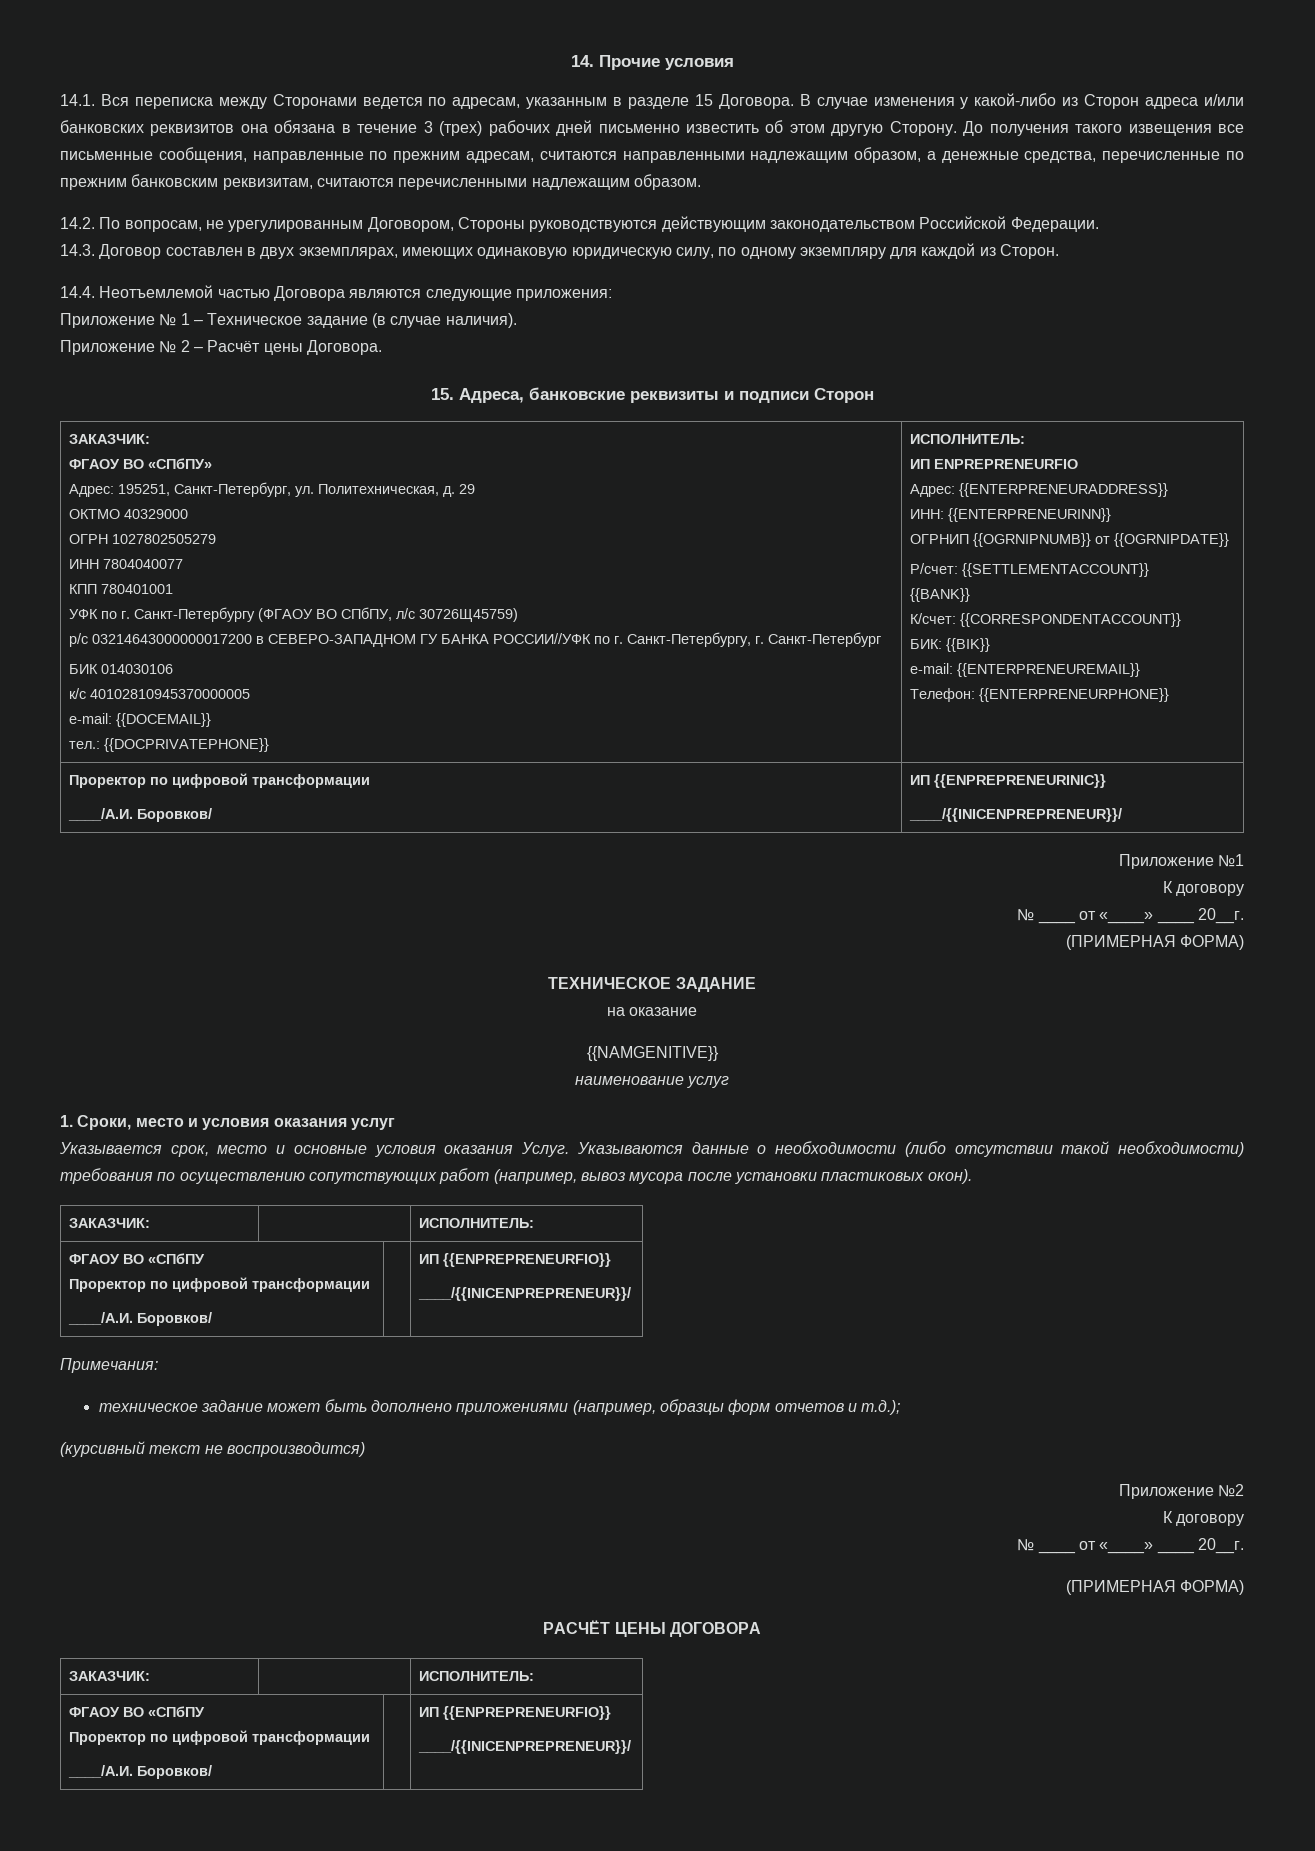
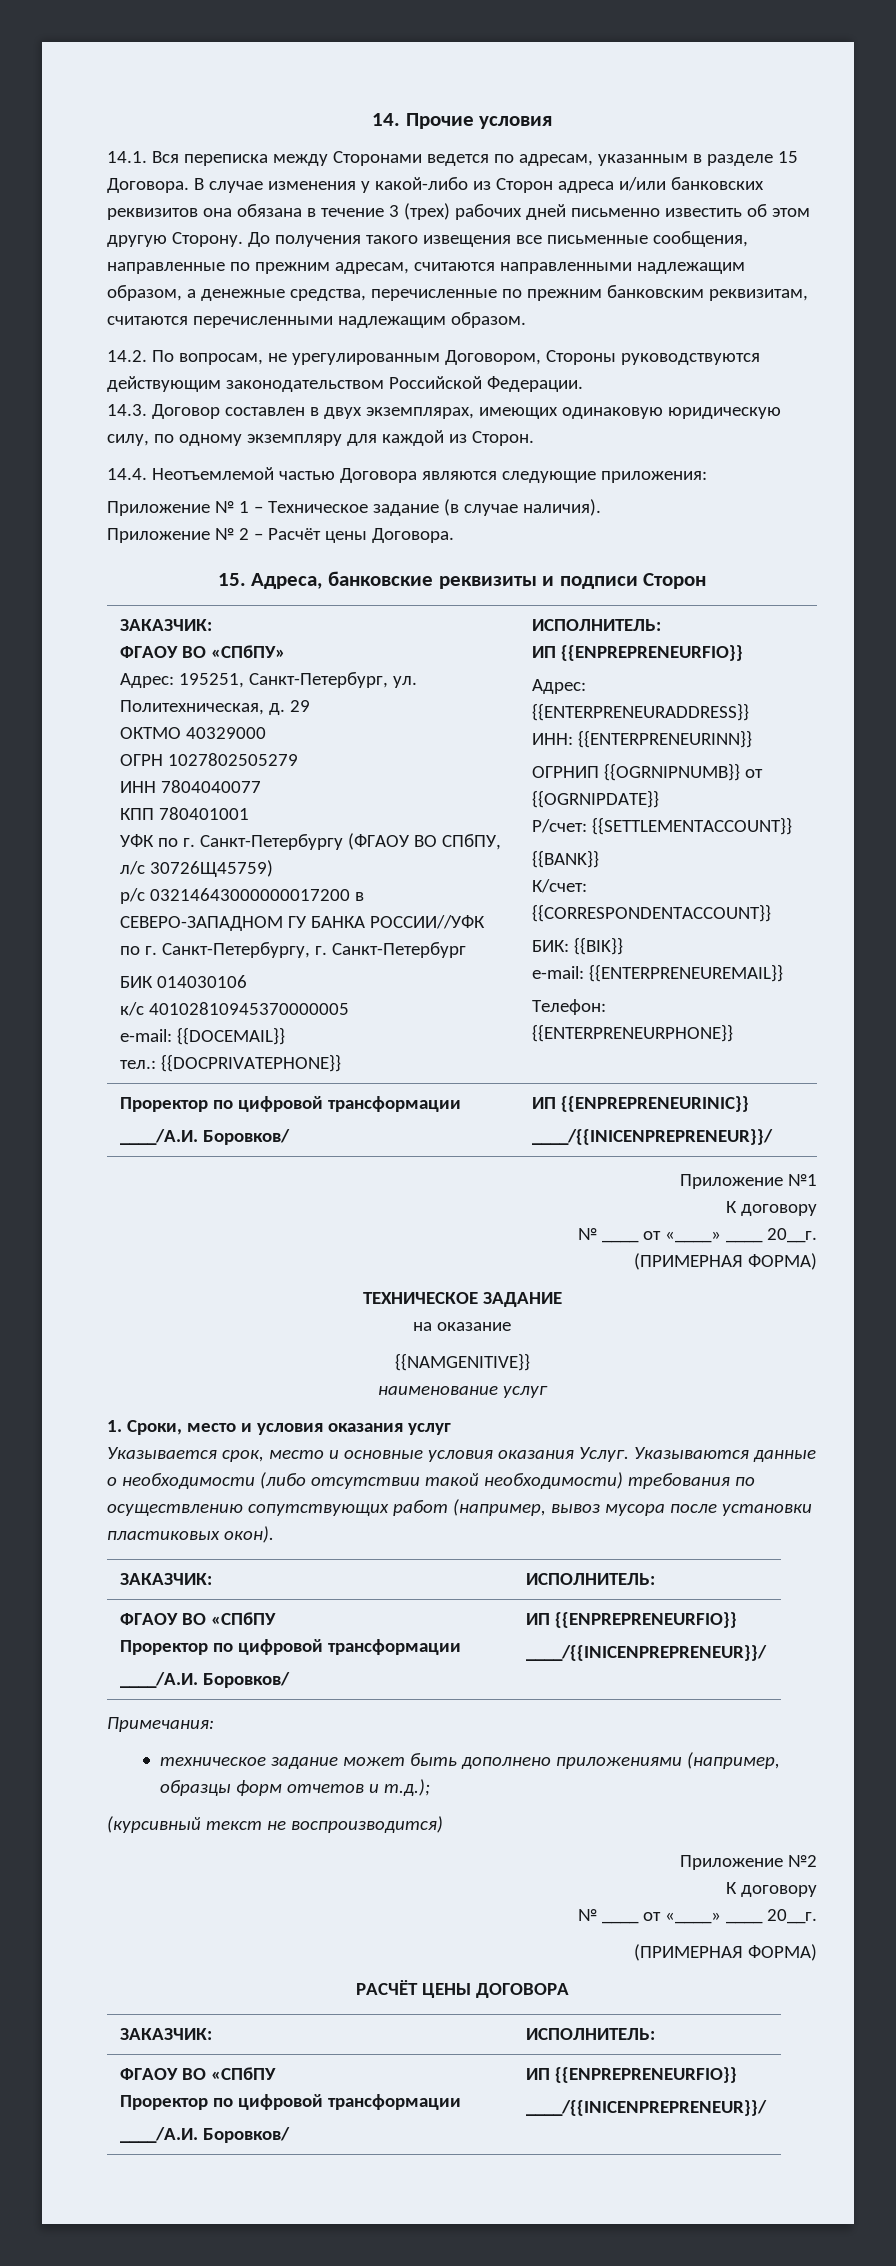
  тел.: {{DOCPRIVATEPHONE}} | ИСПОЛНИТЕЛЬ:
- ИП ENPREPRENEURFIO
+ ИП {{ENPREPRENEURFIO}}

